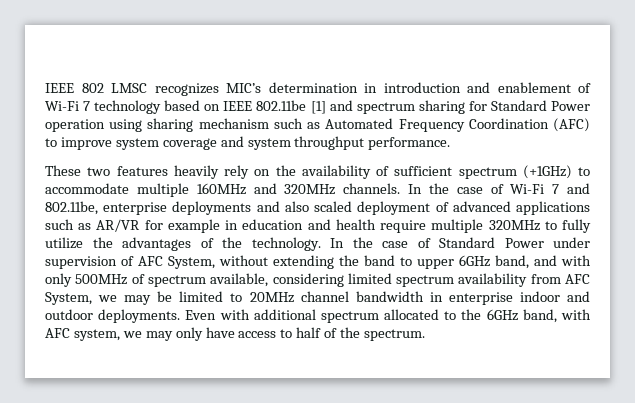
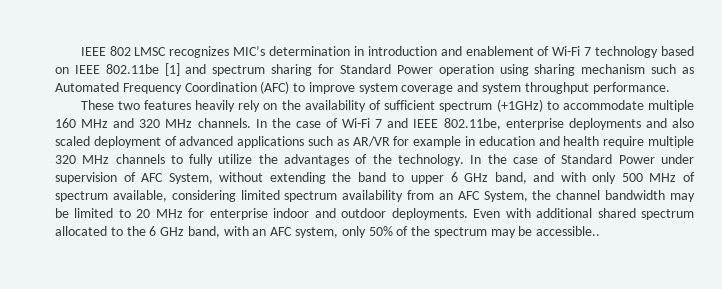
- These two features heavily rely on the availability of sufficient spectrum (+1GHz) to accommodate multiple 160MHz and 320MHz channels.
+ These two features heavily rely on the availability of sufficient spectrum (+1GHz) to accommodate multiple 160 MHz and 320 MHz channels.
- In the case of Wi-Fi 7 and 802.11be, enterprise deployments and also scaled deployment of advanced applications such as AR/VR for example in education and health require multiple 320MHz to fully utilize the advantages of the technology.
+ In the case of Wi-Fi 7 and IEEE 802.11be, enterprise deployments and also scaled deployment of advanced applications such as AR/VR for example in education and health require multiple 320 MHz channels to fully utilize the advantages of the technology.
- In the case of Standard Power under supervision of AFC System, without extending the band to upper 6GHz band, and with only 500MHz of spectrum available, considering limited spectrum availability from AFC System, we may be limited to 20MHz channel bandwidth in enterprise indoor and outdoor deployments.
+ In the case of Standard Power under supervision of AFC System, without extending the band to upper 6 GHz band, and with only 500 MHz of spectrum available, considering limited spectrum availability from an AFC System, the channel bandwidth may be limited to 20 MHz for enterprise indoor and outdoor deployments.
- Even with additional spectrum allocated to the 6GHz band, with AFC system, we may only have access to half of the spectrum.
+ Even with additional shared spectrum allocated to the 6 GHz band, with an AFC system, only 50% of the spectrum may be accessible..

